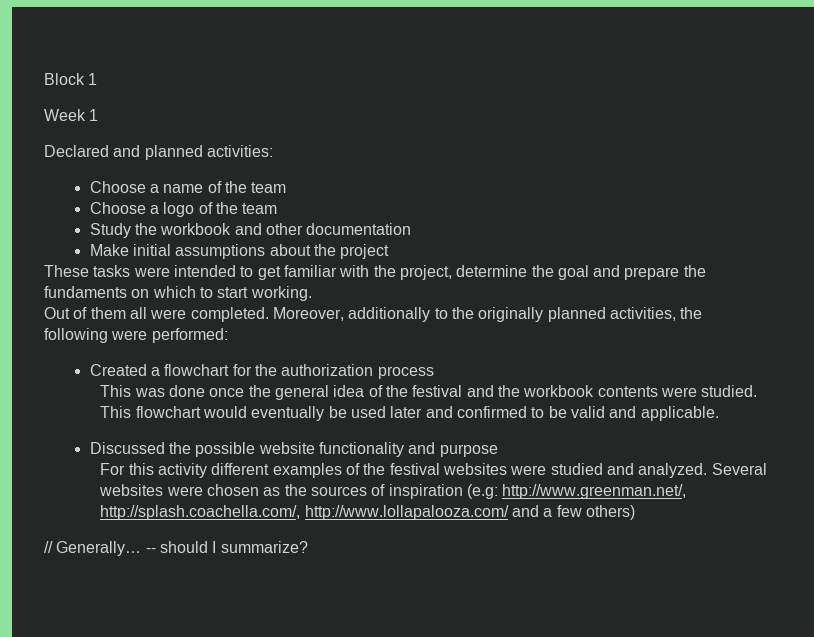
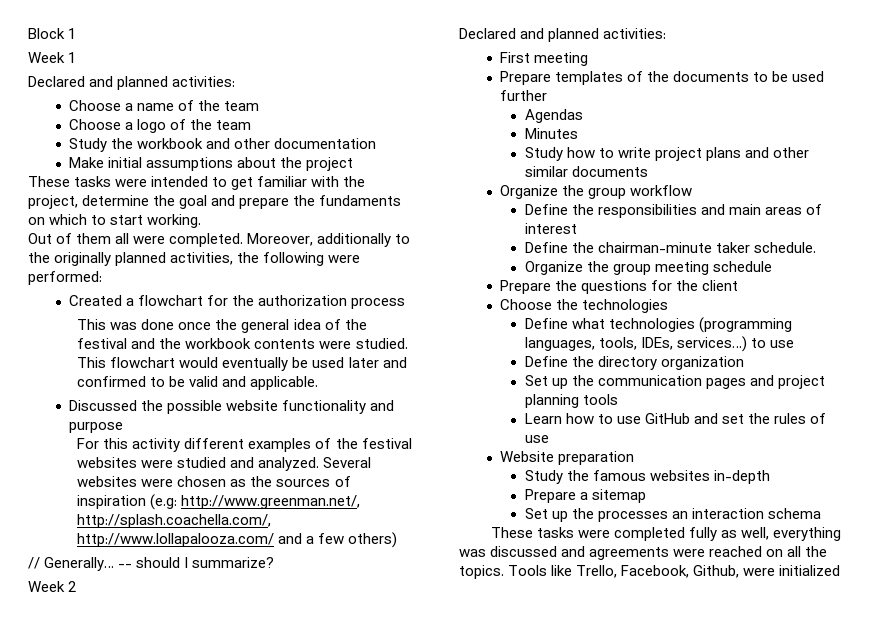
+ Week 2
+ Declared and planned activities:
+ First meeting
+ Prepare templates of the documents to be used further
+ Agendas
+ Minutes
+ Study how to write project plans and other similar documents
+ Organize the group workflow
+ Define the responsibilities and main areas of interest
+ Define the chairman-minute taker schedule.
+ Organize the group meeting schedule
+ Prepare the questions for the client
+ Choose the technologies
+ Define what technologies (programming languages, tools, IDEs, services…) to use
+ Define the directory organization
+ Set up the communication pages and project planning tools
+ Learn how to use GitHub and set the rules of use
+ Website preparation
+ Study the famous websites in-depth
+ Prepare a sitemap
+ Set up the processes an interaction schema
+ These tasks were completed fully as well, everything was discussed and agreements were reached on all the topics. Tools like Trello, Facebook, Github, were initialized

